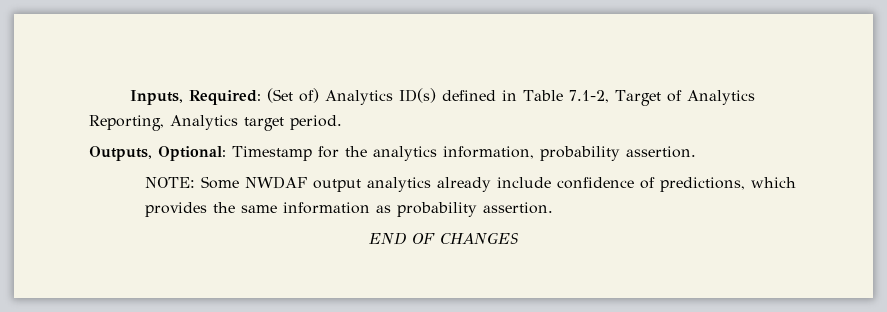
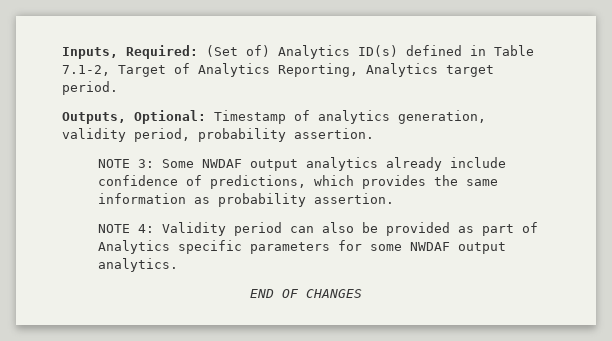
- Outputs, Optional: Timestamp for the analytics information, probability assertion.
- NOTE: Some NWDAF output analytics already include confidence of predictions, which provides the same information as probability assertion.
+ Outputs, Optional: Timestamp of analytics generation, validity period, probability assertion.
+ NOTE 3: Some NWDAF output analytics already include confidence of predictions, which provides the same information as probability assertion.
+ NOTE 4: Validity period can also be provided as part of Analytics specific parameters for some NWDAF output analytics.

